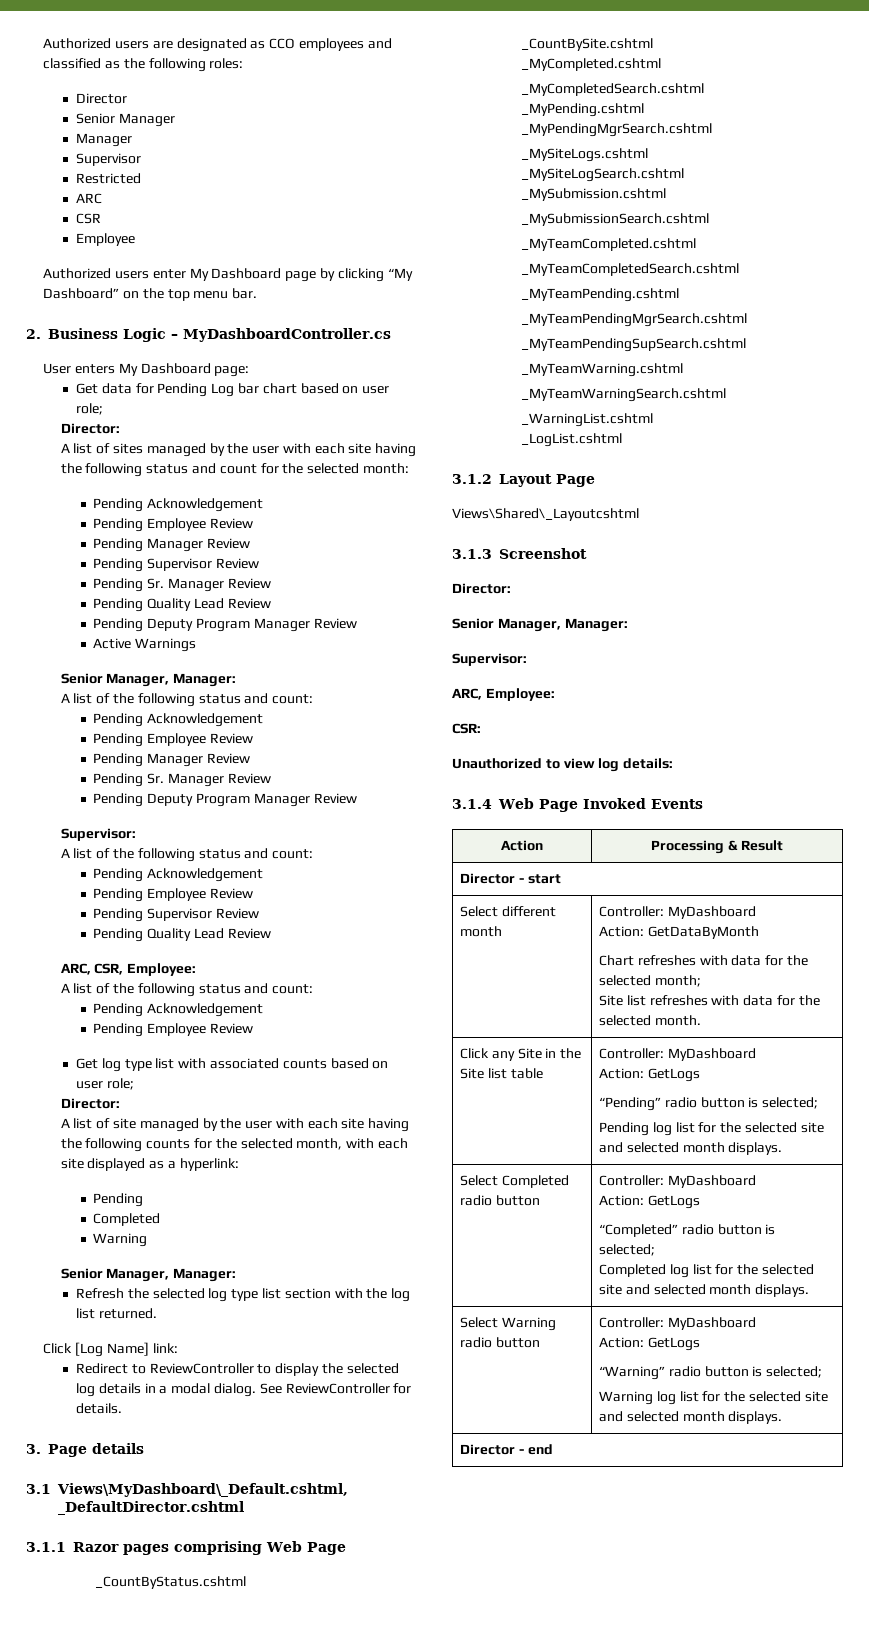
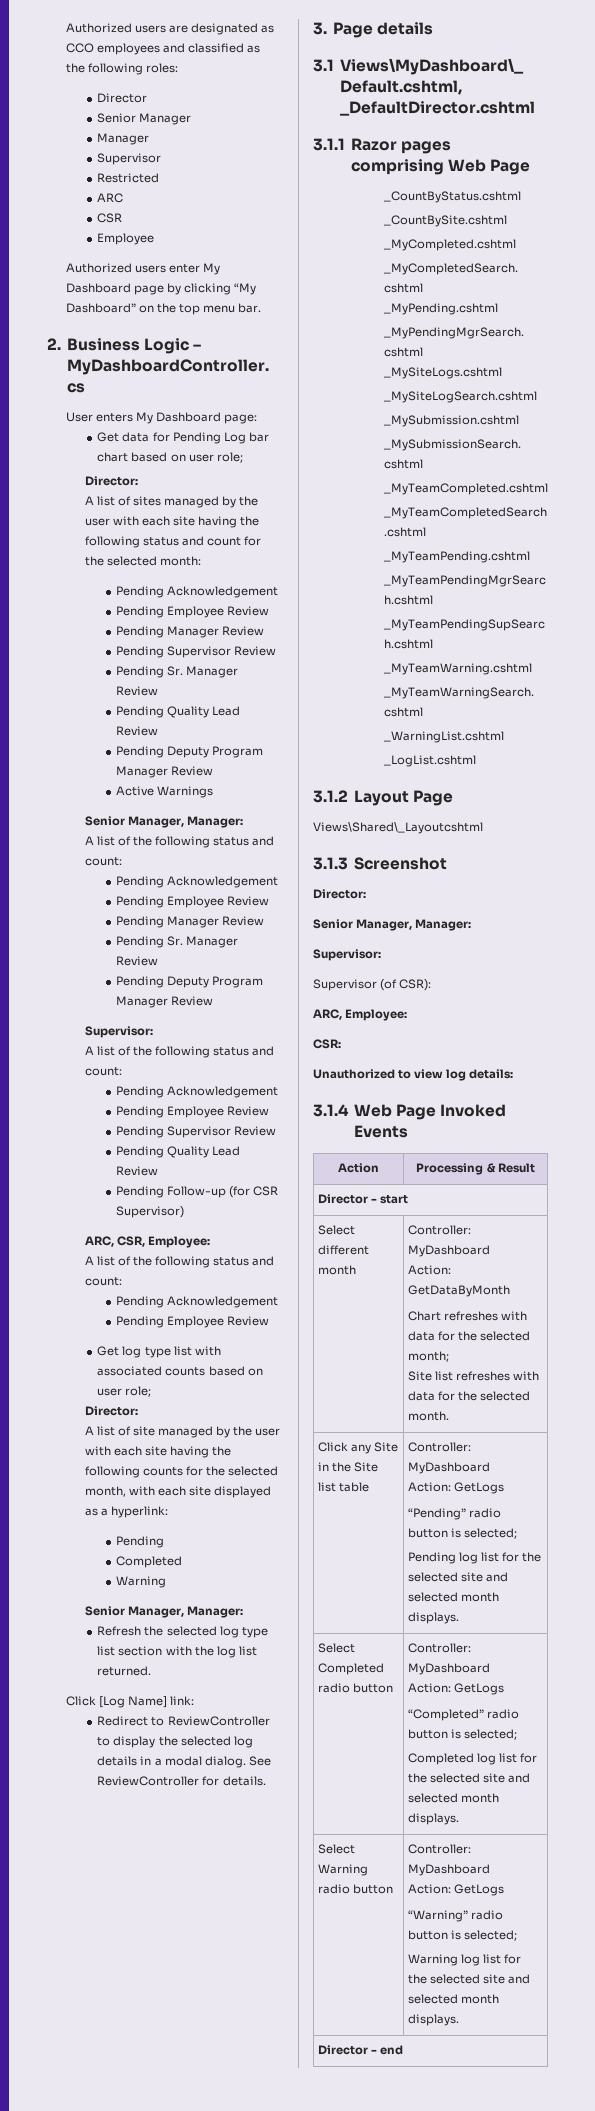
+ Pending Follow-up (for CSR Supervisor)
+ Supervisor (of CSR):

